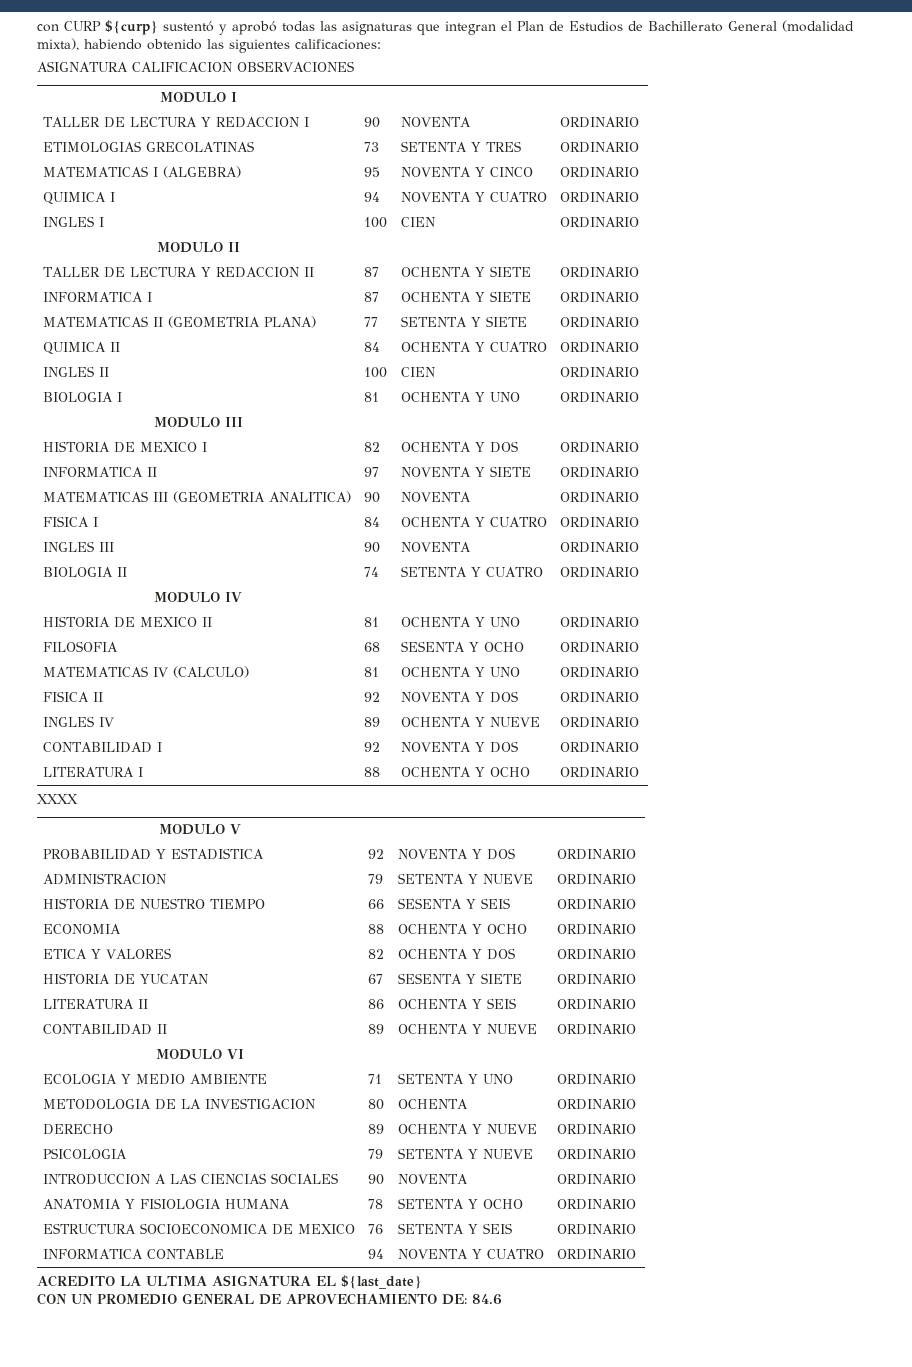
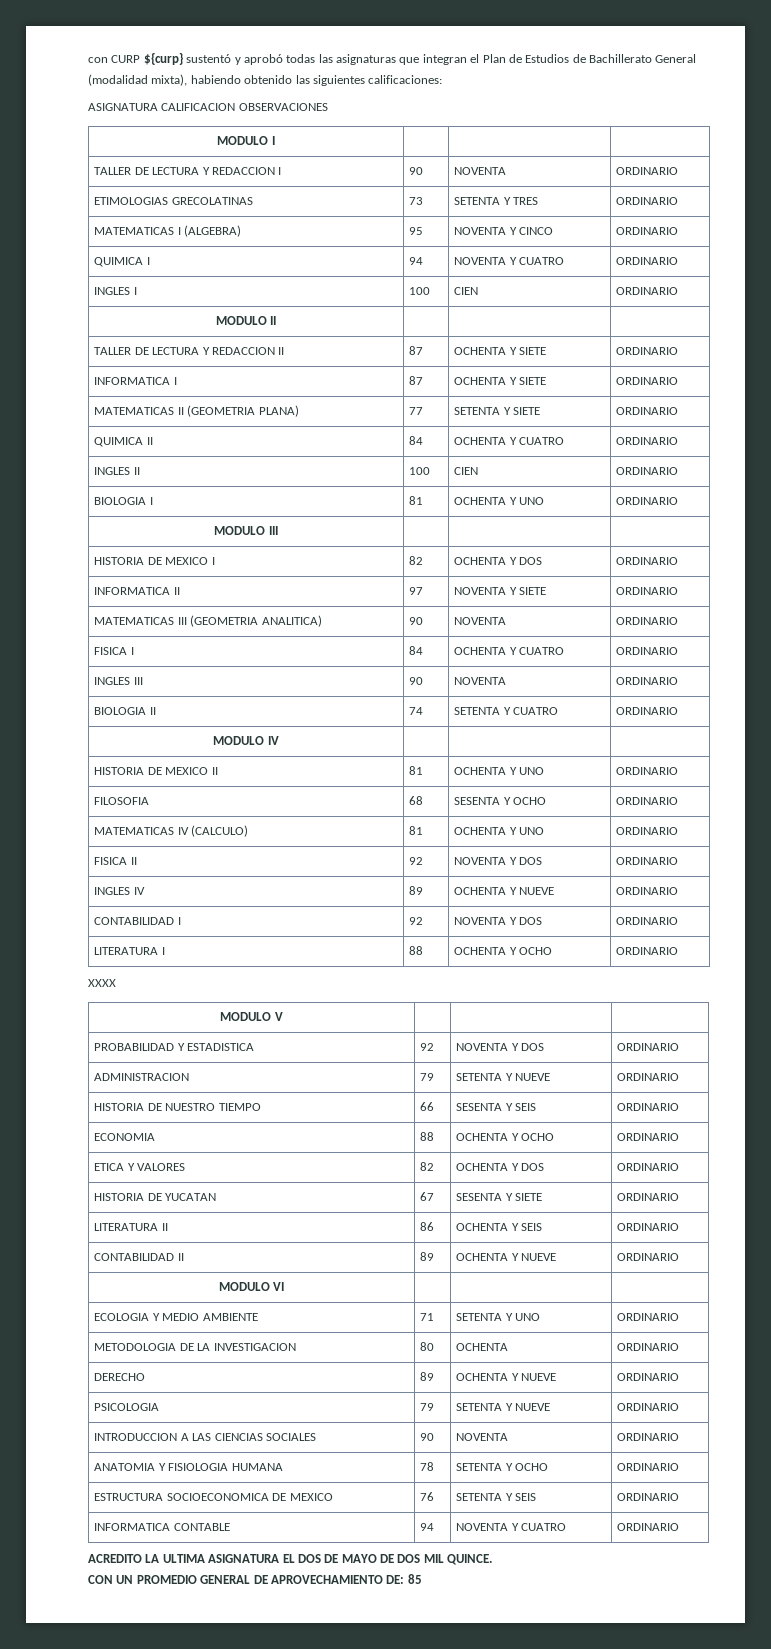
- ACREDITO LA ULTIMA ASIGNATURA EL ${last_date}
+ ACREDITO LA ULTIMA ASIGNATURA EL DOS DE MAYO DE DOS MIL QUINCE.
- CON UN PROMEDIO GENERAL DE APROVECHAMIENTO DE: 84.6
+ CON UN PROMEDIO GENERAL DE APROVECHAMIENTO DE: 85

